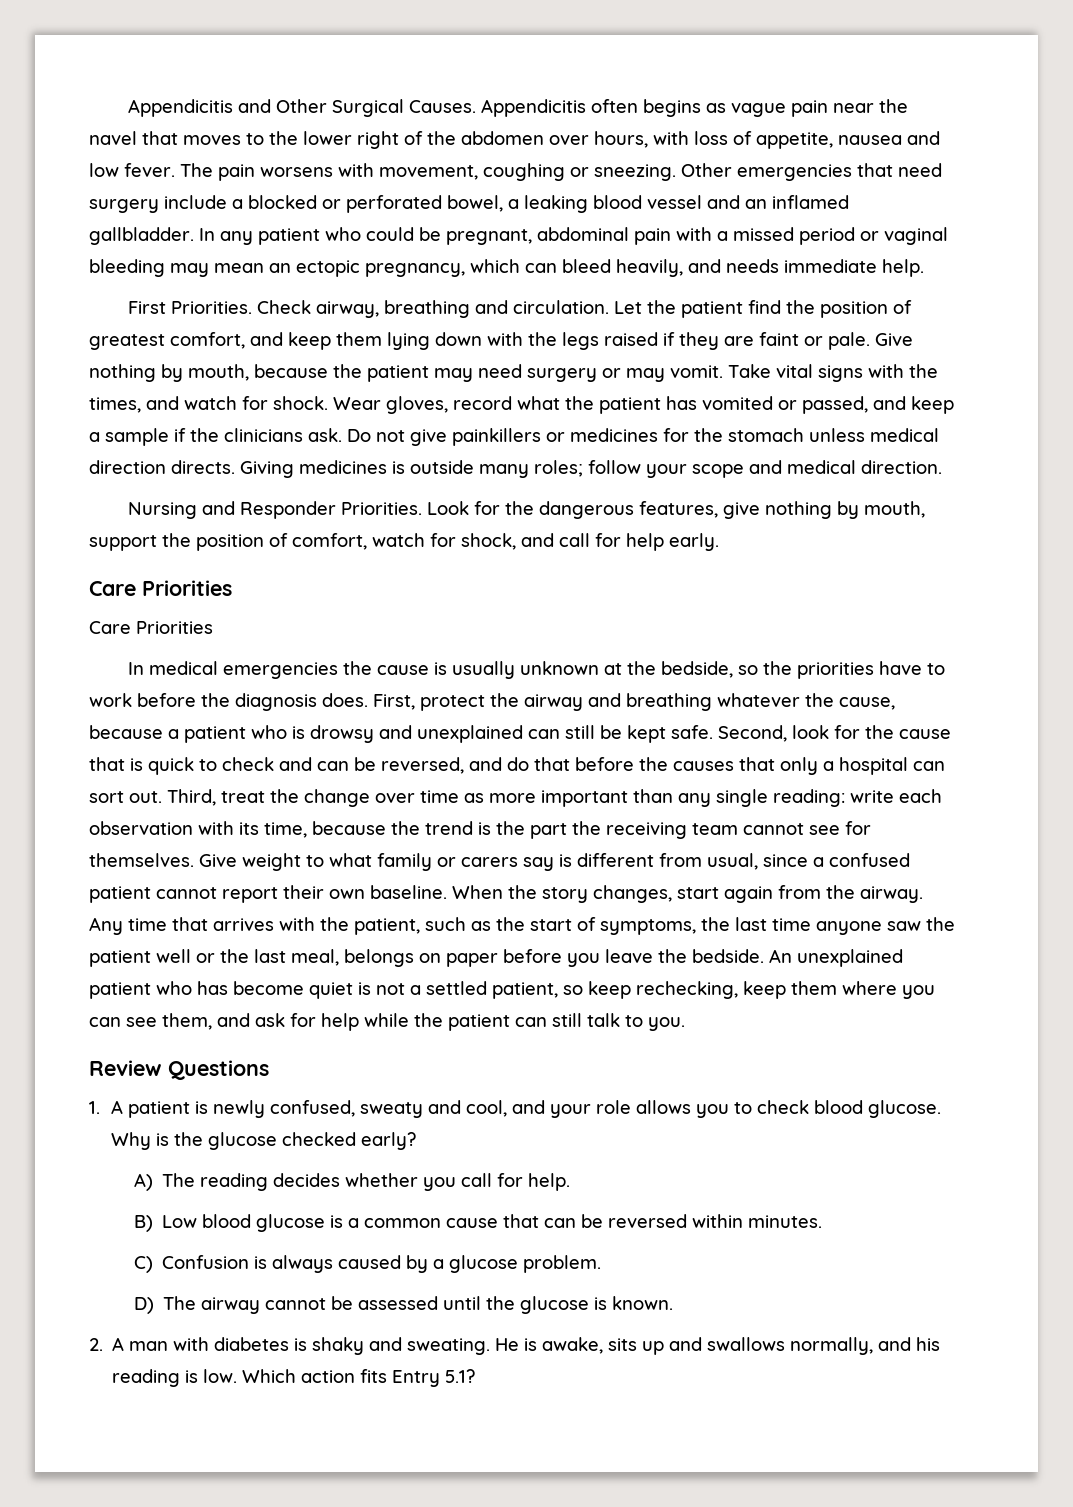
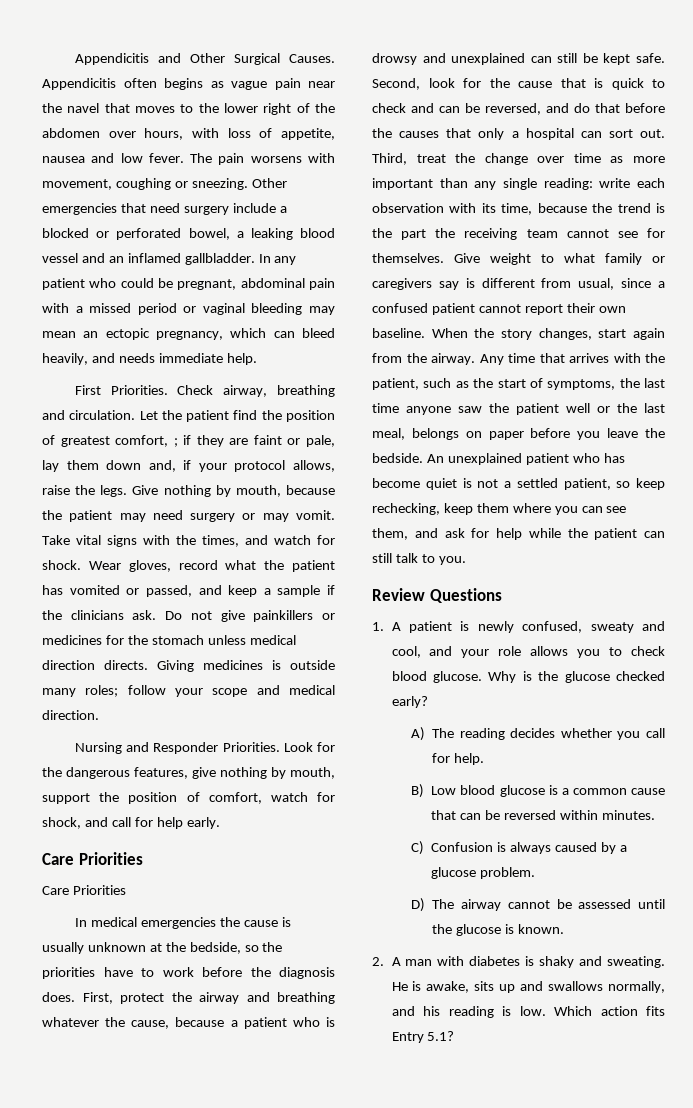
- Let the patient find the position of greatest comfort, and keep them lying down with the legs raised if they are faint or pale.
+ Let the patient find the position of greatest comfort, ; if they are faint or pale, lay them down and, if your protocol allows, raise the legs.
- Give weight to what family or carers say is different from usual, since a confused patient cannot report their own baseline.
+ Give weight to what family or caregivers say is different from usual, since a confused patient cannot report their own baseline.

